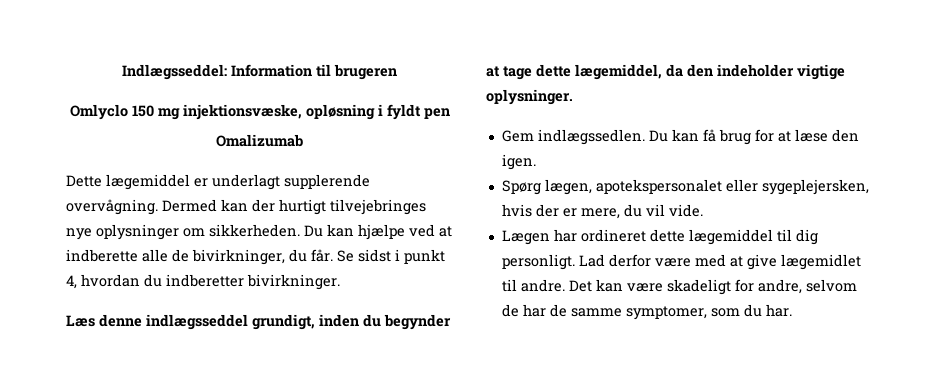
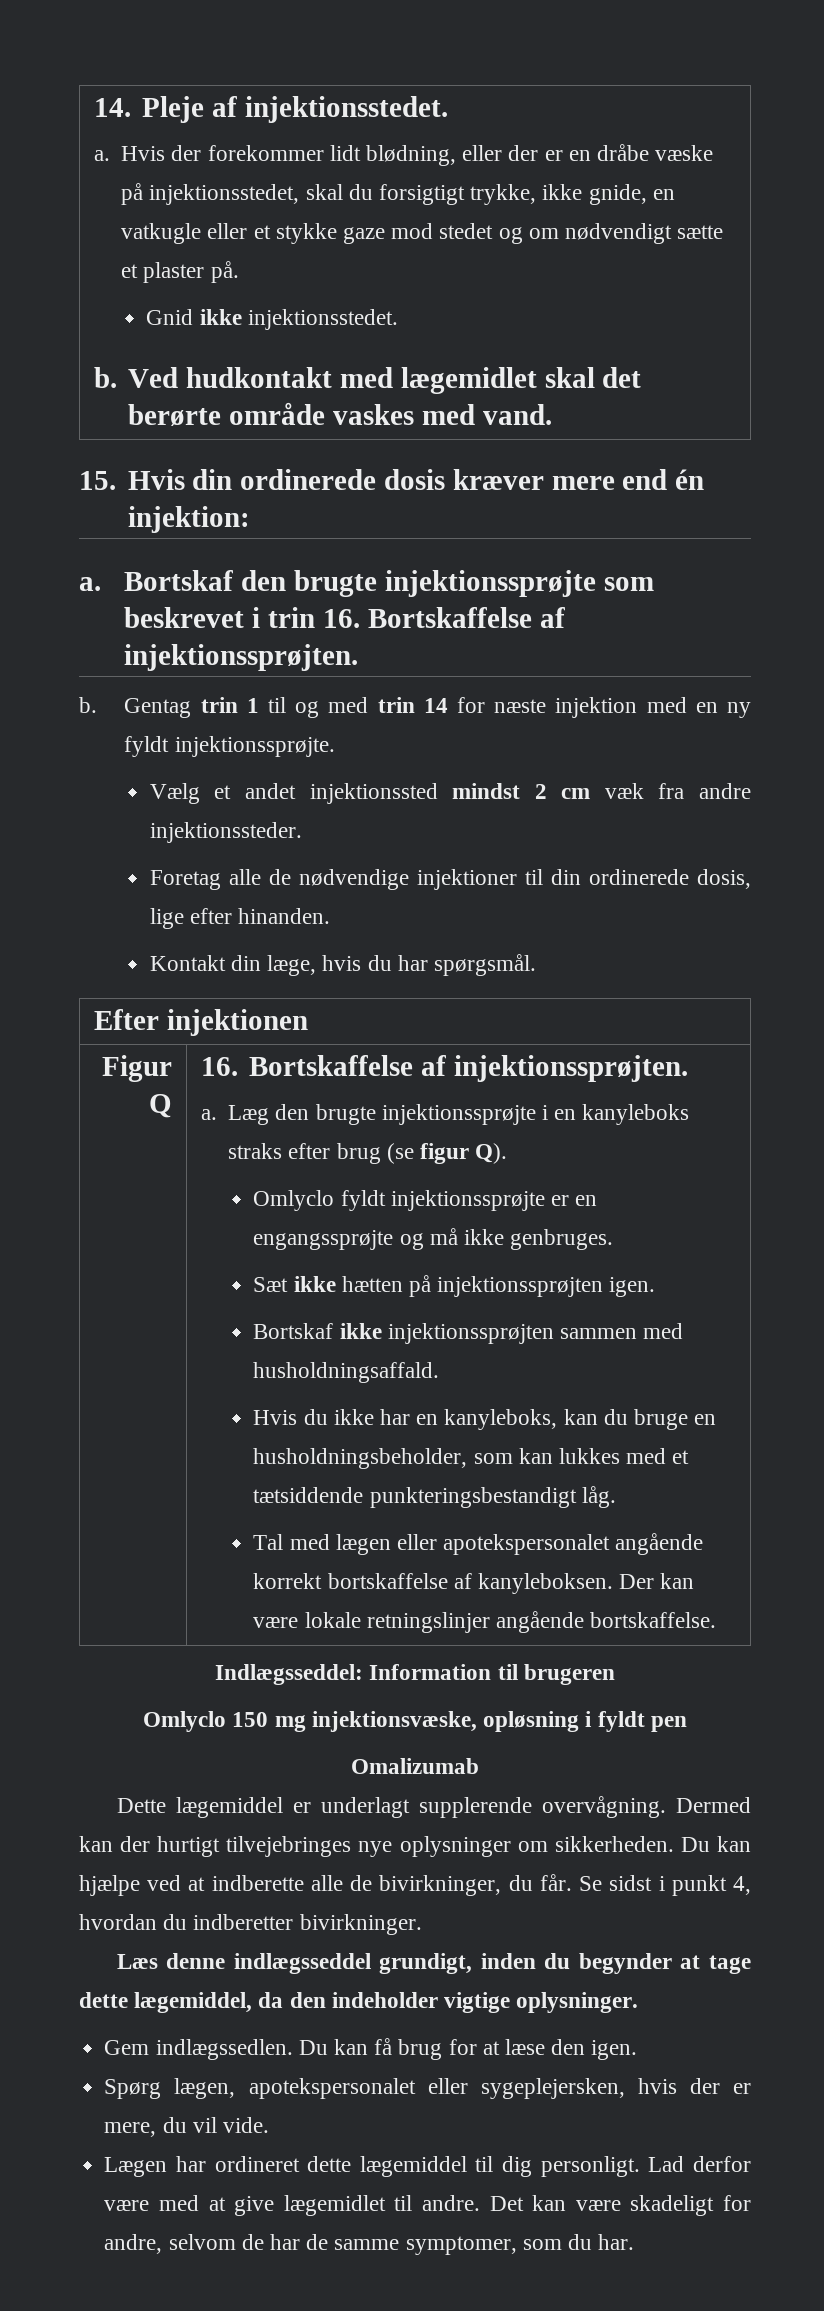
+ 14. Pleje af injektionsstedet.
+ a. Hvis der forekommer lidt blødning, eller der er en dråbe væske på injektionsstedet, skal du forsigtigt trykke, ikke gnide, en vatkugle eller et stykke gaze mod stedet og om nødvendigt sætte et plaster på.
+ Gnid ikke injektionsstedet.
+ b. Ved hudkontakt med lægemidlet skal det berørte område vaskes med vand.
+ 15. Hvis din ordinerede dosis kræver mere end én injektion:
+ a. Bortskaf den brugte injektionssprøjte som beskrevet i trin 16. Bortskaffelse af injektionssprøjten.
+ b. Gentag trin 1 til og med trin 14 for næste injektion med en ny fyldt injektionssprøjte.
+ Vælg et andet injektionssted mindst 2 cm væk fra andre injektionssteder.
+ Foretag alle de nødvendige injektioner til din ordinerede dosis, lige efter hinanden.
+ Kontakt din læge, hvis du har spørgsmål.
+ Efter injektionen
+ Figur Q | 16. Bortskaffelse af injektionssprøjten.
+ a. Læg den brugte injektionssprøjte i en kanyleboks straks efter brug (se figur Q).
+ Omlyclo fyldt injektionssprøjte er en engangssprøjte og må ikke genbruges.
+ Sæt ikke hætten på injektionssprøjten igen.
+ Bortskaf ikke injektionssprøjten sammen med husholdningsaffald.
+ Hvis du ikke har en kanyleboks, kan du bruge en husholdningsbeholder, som kan lukkes med et tætsiddende punkteringsbestandigt låg.
+ Tal med lægen eller apotekspersonalet angående korrekt bortskaffelse af kanyleboksen. Der kan være lokale retningslinjer angående bortskaffelse.

